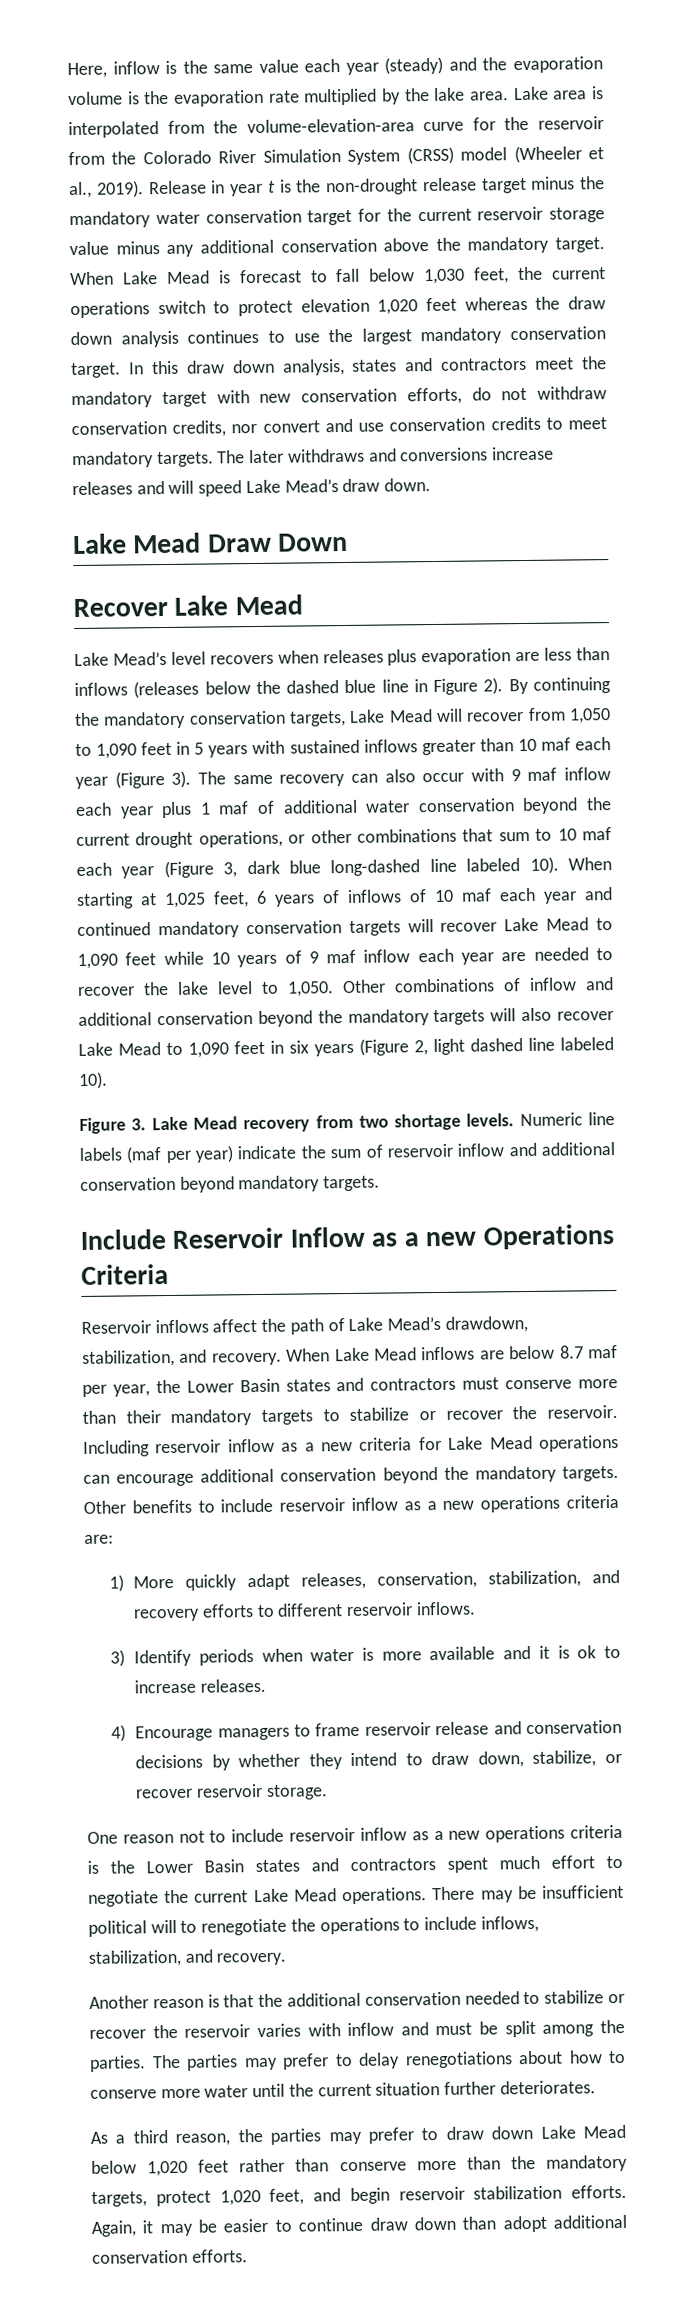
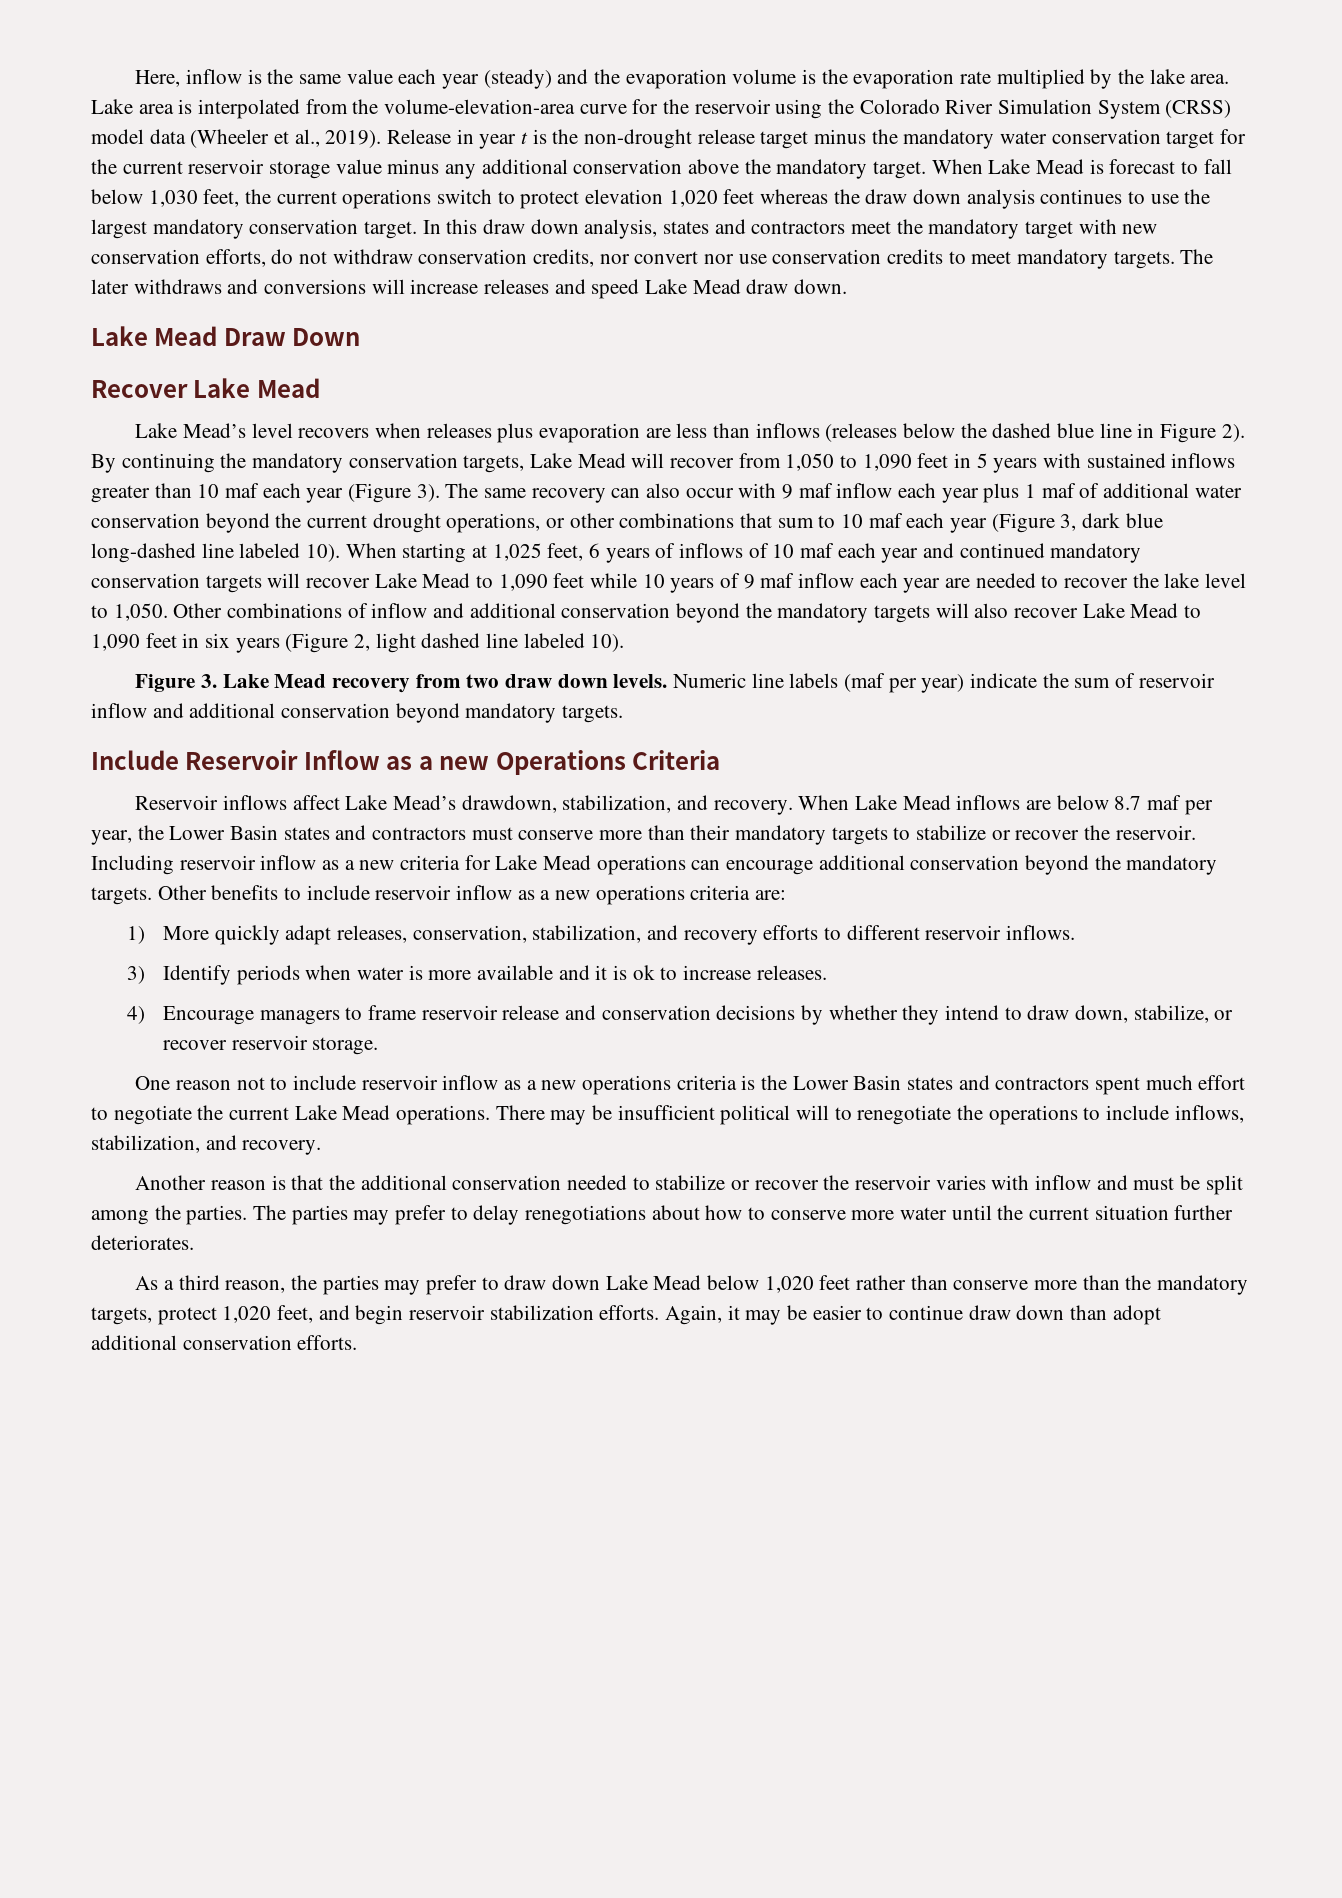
- Lake area is interpolated from the volume-elevation-area curve for the reservoir from the Colorado River Simulation System (CRSS) model (Wheeler et al., 2019).
+ Lake area is interpolated from the volume-elevation-area curve for the reservoir using the Colorado River Simulation System (CRSS) model data (Wheeler et al., 2019).
- In this draw down analysis, states and contractors meet the mandatory target with new conservation efforts, do not withdraw conservation credits, nor convert and use conservation credits to meet mandatory targets.
+ In this draw down analysis, states and contractors meet the mandatory target with new conservation efforts, do not withdraw conservation credits, nor convert nor use conservation credits to meet mandatory targets.
- The later withdraws and conversions increase releases and will speed Lake Mead’s draw down.
+ The later withdraws and conversions will increase releases and speed Lake Mead draw down.
- Figure 3. Lake Mead recovery from two shortage levels.
+ Figure 3. Lake Mead recovery from two draw down levels.
- Reservoir inflows affect the path of Lake Mead’s drawdown, stabilization, and recovery.
+ Reservoir inflows affect Lake Mead’s drawdown, stabilization, and recovery.

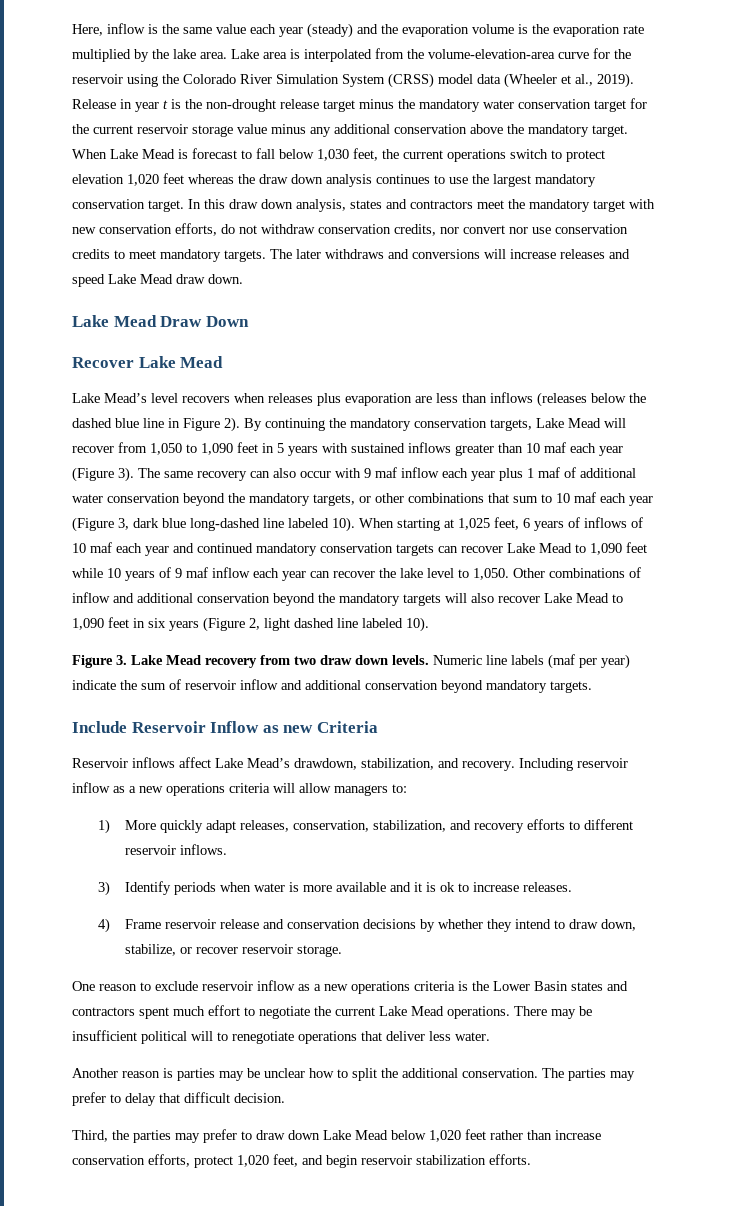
- The same recovery can also occur with 9 maf inflow each year plus 1 maf of additional water conservation beyond the current drought operations, or other combinations that sum to 10 maf each year (Figure 3, dark blue long-dashed line labeled 10).
+ The same recovery can also occur with 9 maf inflow each year plus 1 maf of additional water conservation beyond the mandatory targets, or other combinations that sum to 10 maf each year (Figure 3, dark blue long-dashed line labeled 10).
- When starting at 1,025 feet, 6 years of inflows of 10 maf each year and continued mandatory conservation targets will recover Lake Mead to 1,090 feet while 10 years of 9 maf inflow each year are needed to recover the lake level to 1,050.
+ When starting at 1,025 feet, 6 years of inflows of 10 maf each year and continued mandatory conservation targets can recover Lake Mead to 1,090 feet while 10 years of 9 maf inflow each year can recover the lake level to 1,050.
- Include Reservoir Inflow as a new Operations Criteria
+ Include Reservoir Inflow as new Criteria
- When Lake Mead inflows are below 8.7 maf per year, the Lower Basin states and contractors must conserve more than their mandatory targets to stabilize or recover the reservoir.
- Including reservoir inflow as a new criteria for Lake Mead operations can encourage additional conservation beyond the mandatory targets. Other benefits to include reservoir inflow as a new operations criteria are:
+ Including reservoir inflow as a new operations criteria will allow managers to:
- 4) Encourage managers to frame reservoir release and conservation decisions by whether they intend to draw down, stabilize, or recover reservoir storage.
+ 4) Frame reservoir release and conservation decisions by whether they intend to draw down, stabilize, or recover reservoir storage.
- One reason not to include reservoir inflow as a new operations criteria is the Lower Basin states and contractors spent much effort to negotiate the current Lake Mead operations.
+ One reason to exclude reservoir inflow as a new operations criteria is the Lower Basin states and contractors spent much effort to negotiate the current Lake Mead operations.
- There may be insufficient political will to renegotiate the operations to include inflows, stabilization, and recovery.
- Another reason is that the additional conservation needed to stabilize or recover the reservoir varies with inflow and must be split among the parties.
+ There may be insufficient political will to renegotiate operations that deliver less water.
+ Another reason is parties may be unclear how to split the additional conservation.
- The parties may prefer to delay renegotiations about how to conserve more water until the current situation further deteriorates.
- As a third reason, the parties may prefer to draw down Lake Mead below 1,020 feet rather than conserve more than the mandatory targets, protect 1,020 feet, and begin reservoir stabilization efforts. Again, it may be easier to continue draw down than adopt additional conservation efforts.
+ The parties may prefer to delay that difficult decision.
+ Third, the parties may prefer to draw down Lake Mead below 1,020 feet rather than increase conservation efforts, protect 1,020 feet, and begin reservoir stabilization efforts.

